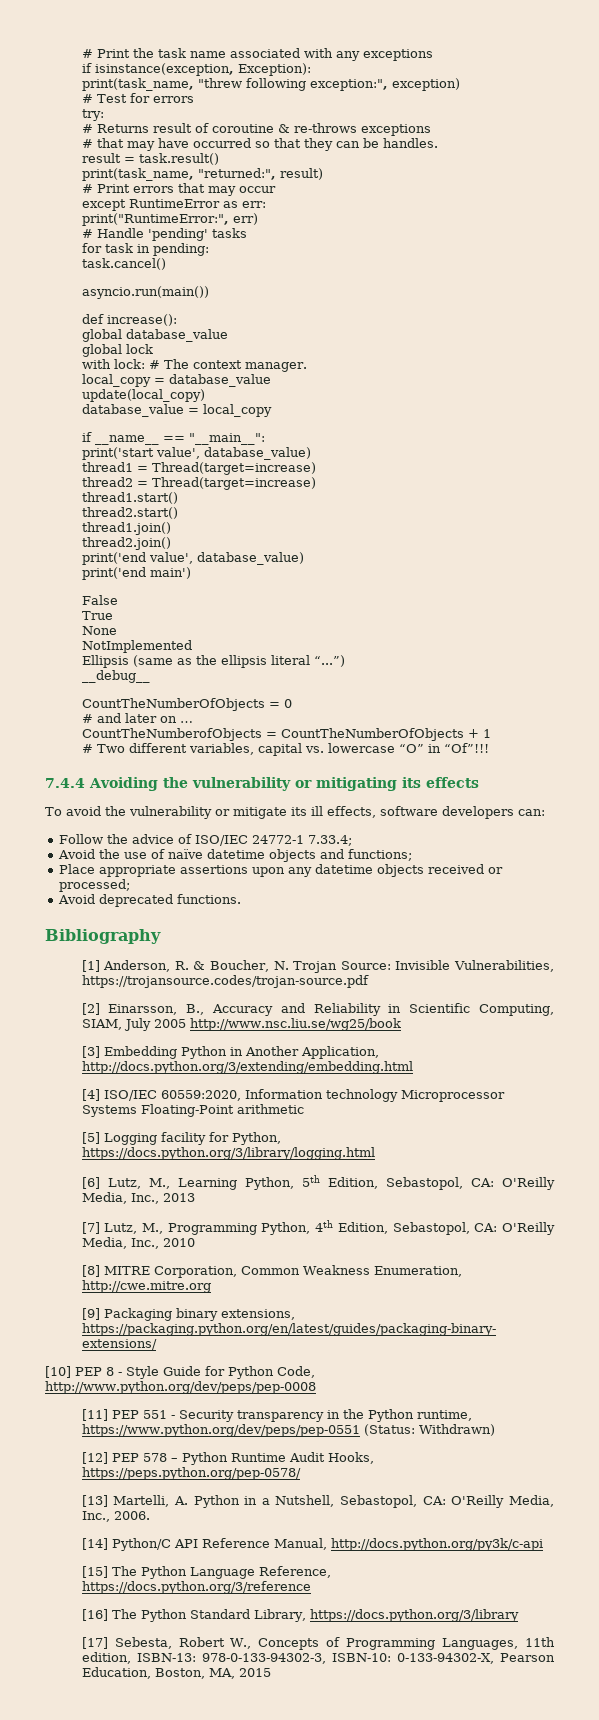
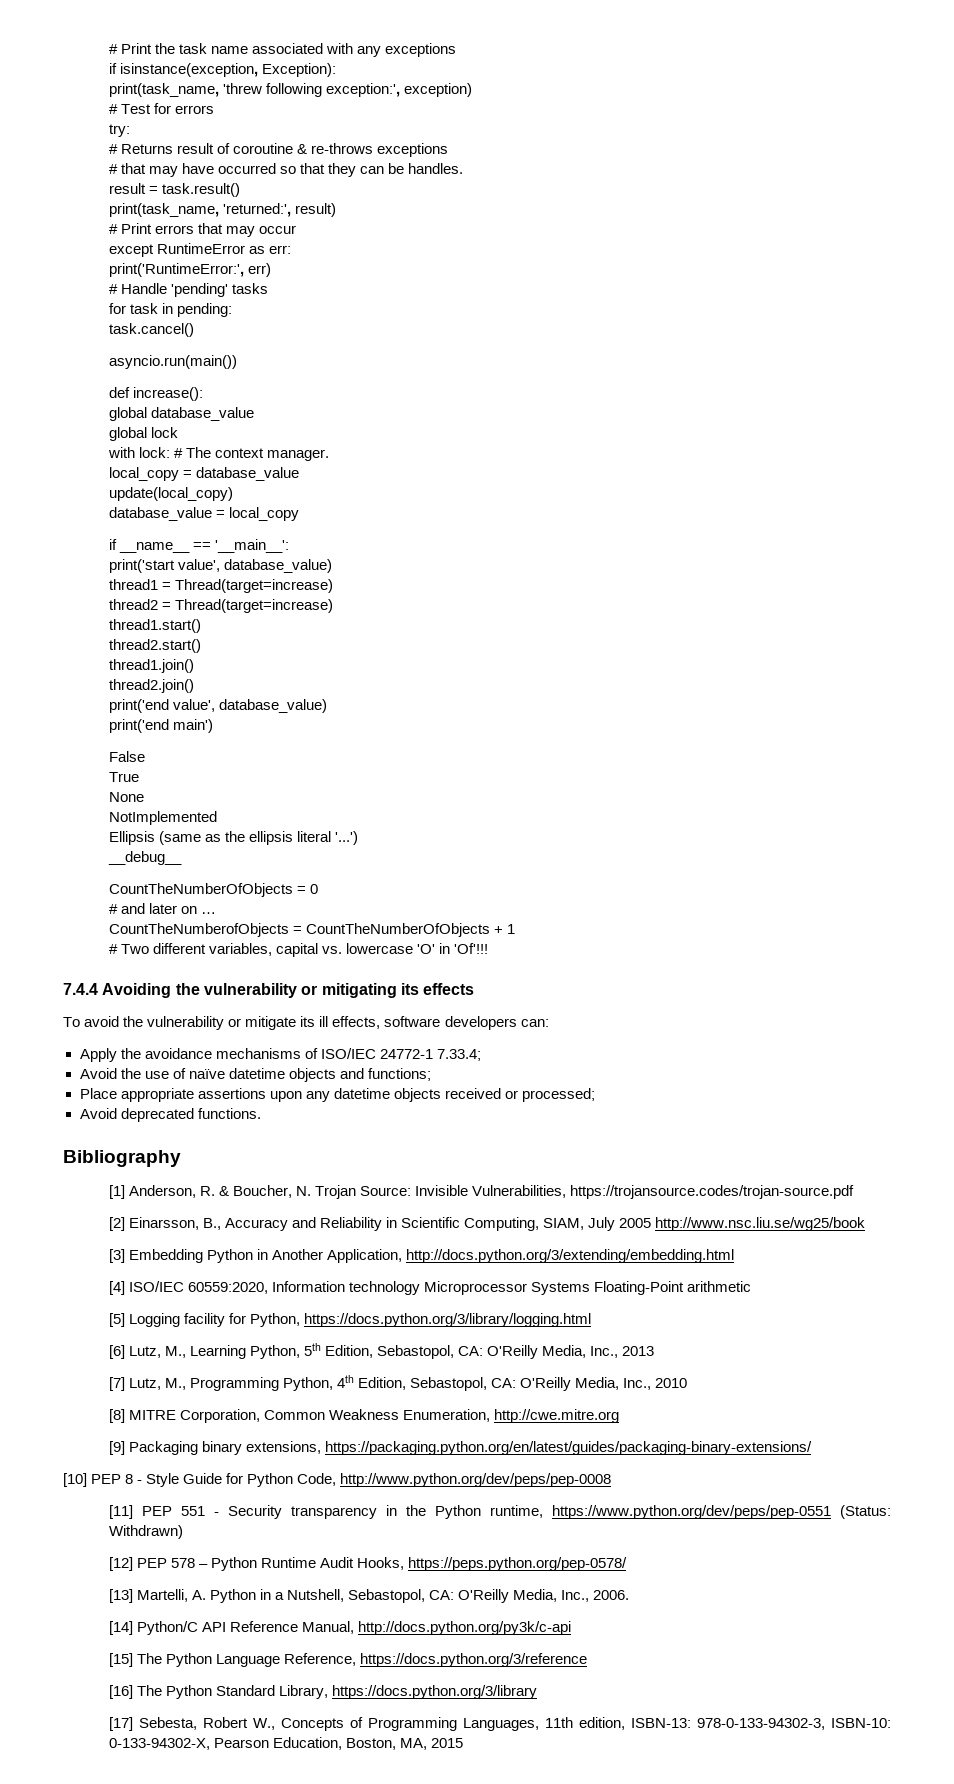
- print(task_name, "threw following exception:", exception)
+ print(task_name, 'threw following exception:', exception)
- print(task_name, "returned:", result)
+ print(task_name, 'returned:', result)
- print("RuntimeError:", err)
+ print('RuntimeError:', err)
- if __name__ == "__main__":
+ if __name__ == '__main__':
- Ellipsis (same as the ellipsis literal “...”)
+ Ellipsis (same as the ellipsis literal '...')
- # Two different variables, capital vs. lowercase “O” in “Of”!!!
+ # Two different variables, capital vs. lowercase 'O' in 'Of'!!!
- Follow the advice of ISO/IEC 24772-1 7.33.4;
+ Apply the avoidance mechanisms of ISO/IEC 24772-1 7.33.4;

